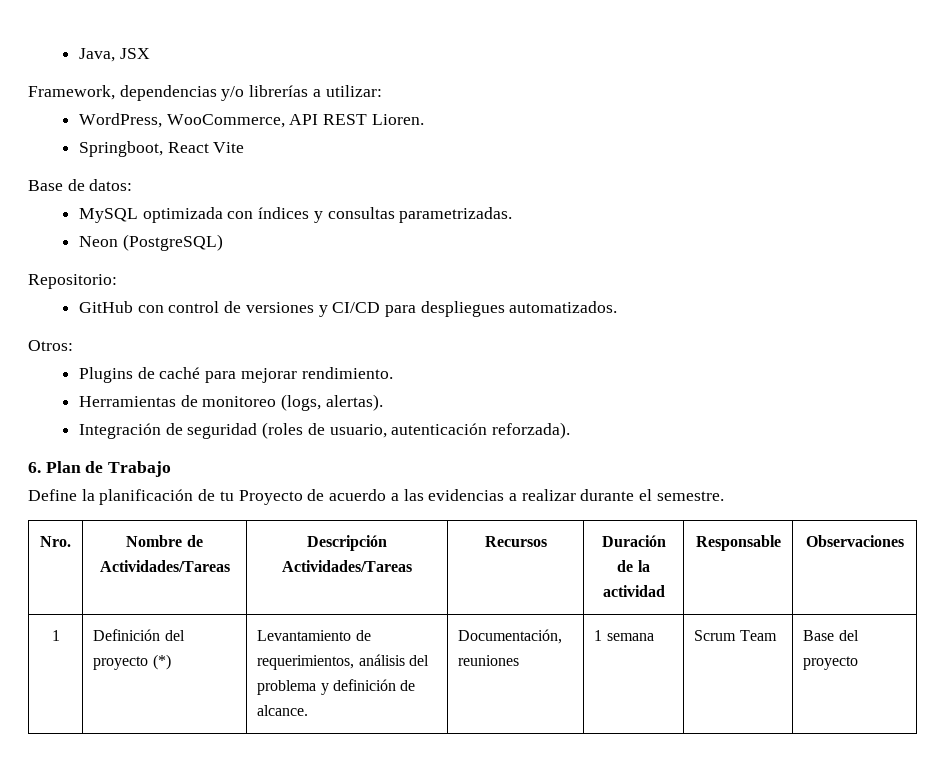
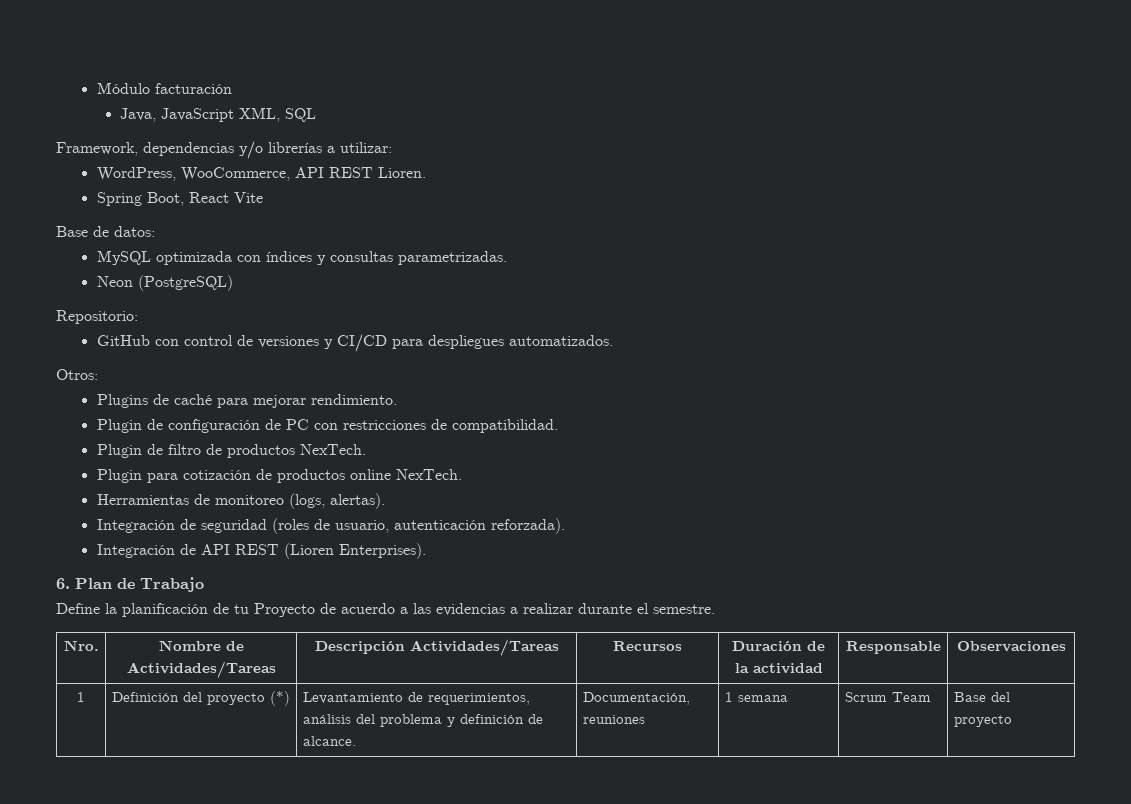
- Java, JSX
+ Módulo facturación
+ Java, JavaScript XML, SQL
- Springboot, React Vite
+ Spring Boot, React Vite
+ Plugin de configuración de PC con restricciones de compatibilidad.
+ Plugin de filtro de productos NexTech.
+ Plugin para cotización de productos online NexTech.
+ Integración de API REST (Lioren Enterprises).

